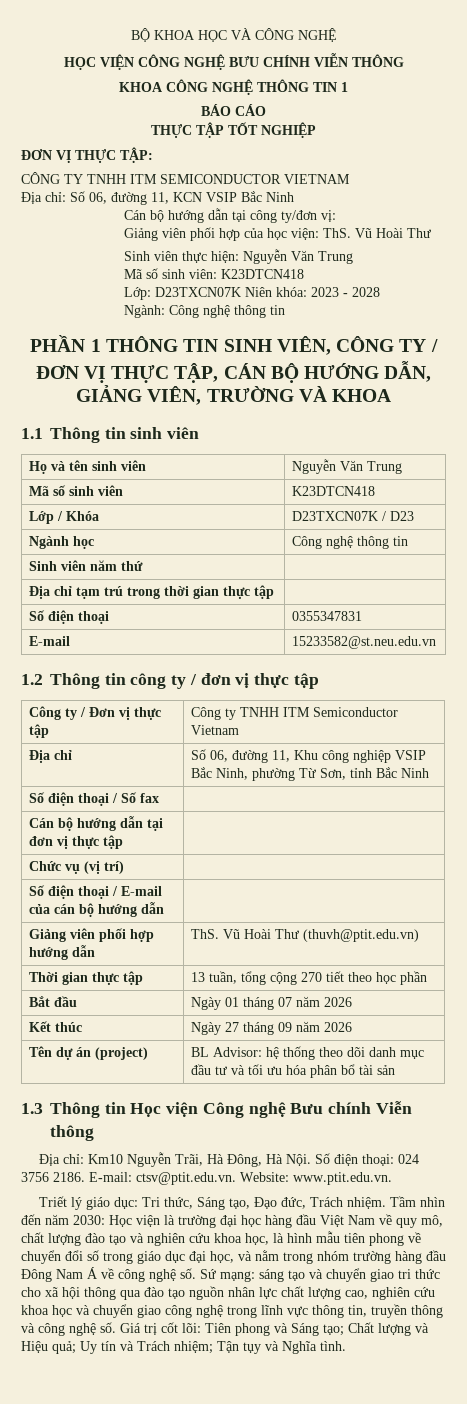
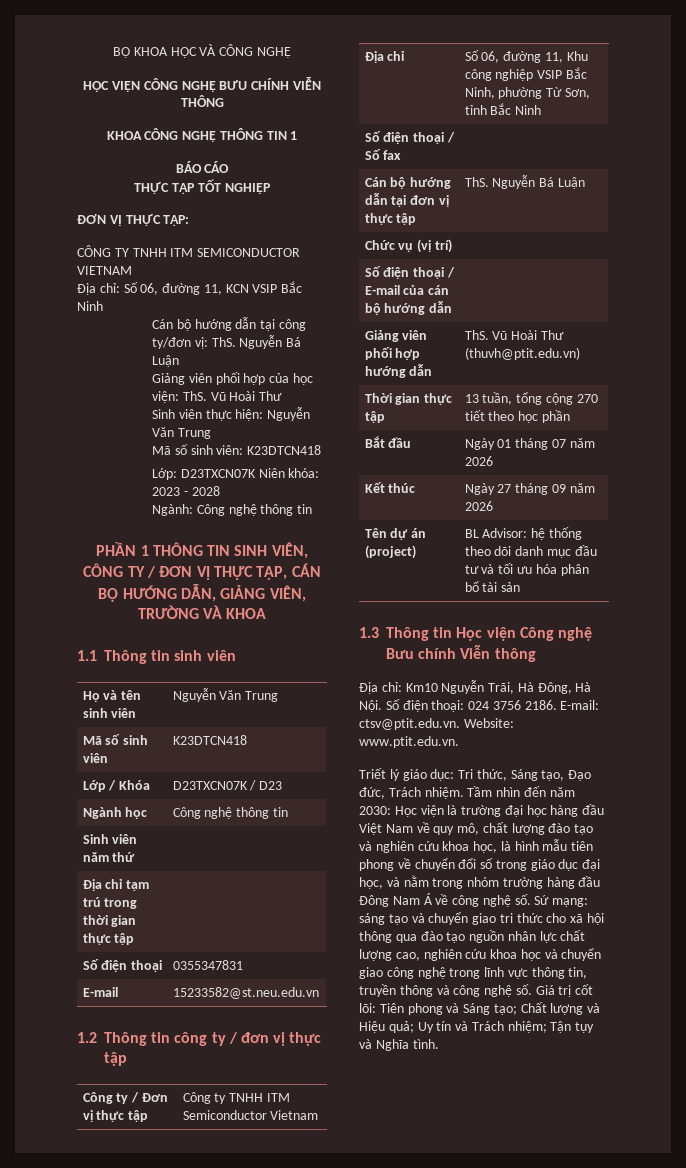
- Cán bộ hướng dẫn tại công ty/đơn vị:
+ Cán bộ hướng dẫn tại công ty/đơn vị: ThS. Nguyễn Bá Luận
- Cán bộ hướng dẫn tại đơn vị thực tập |
+ Cán bộ hướng dẫn tại đơn vị thực tập | ThS. Nguyễn Bá Luận

